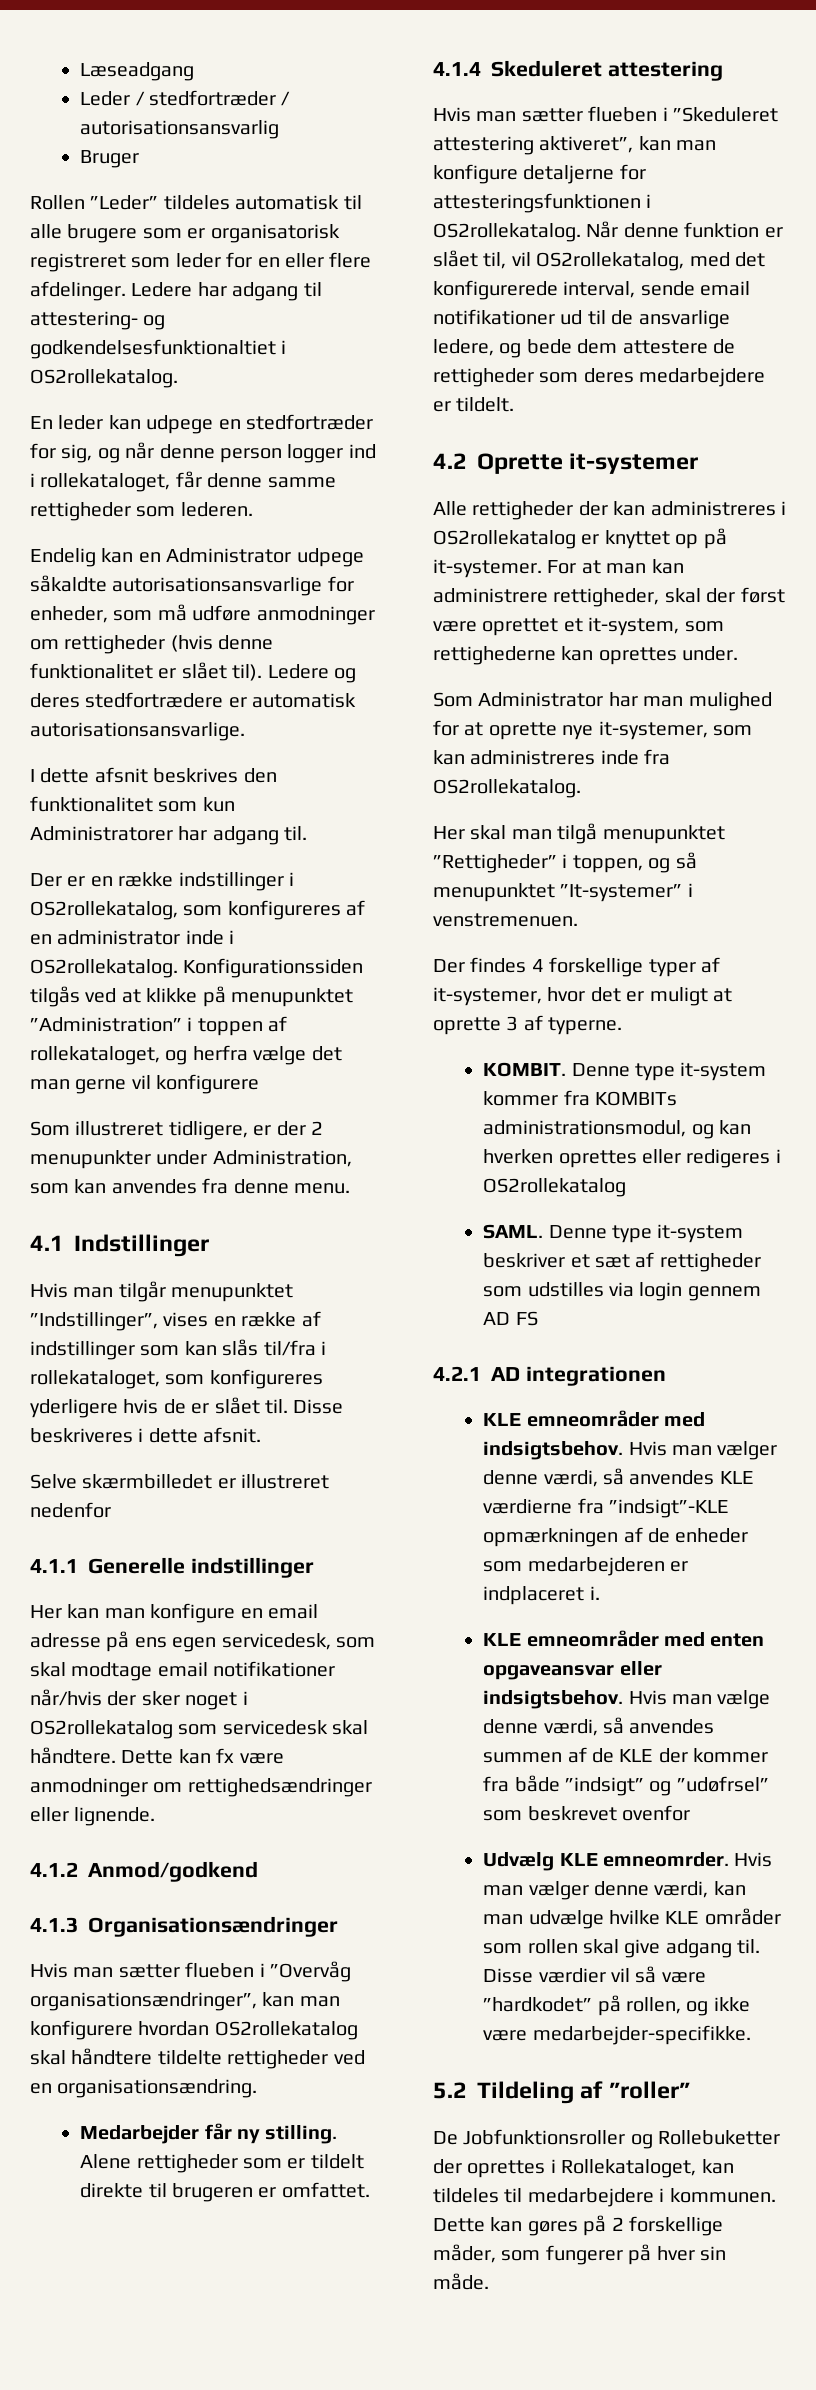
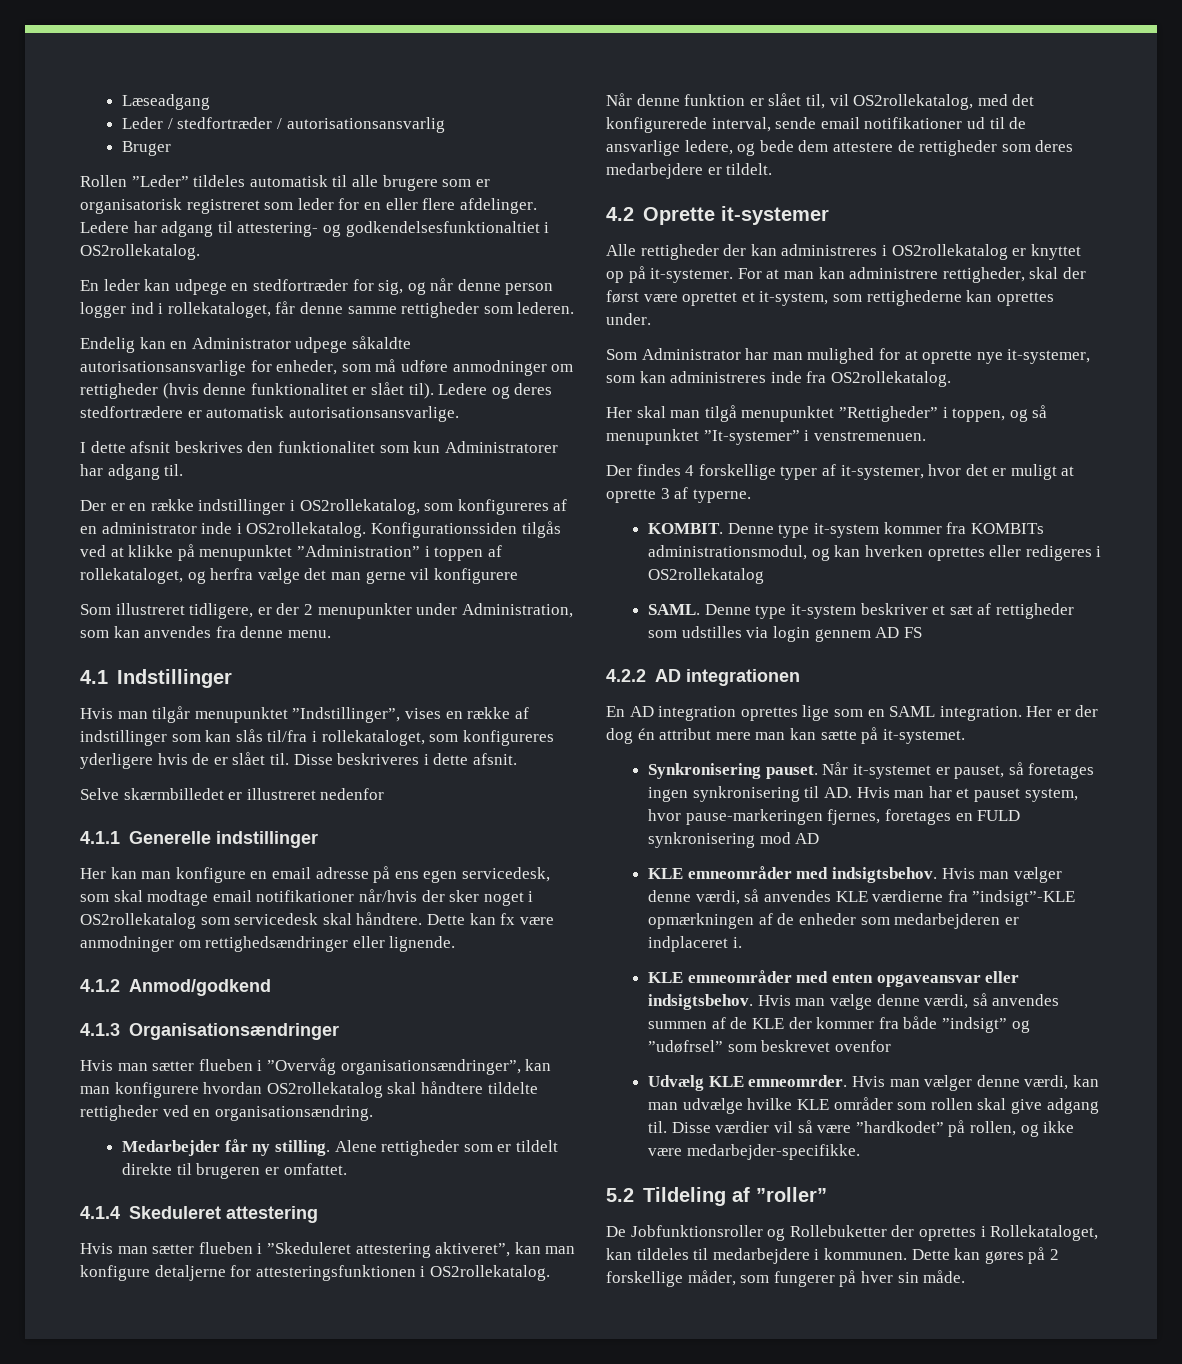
- 4.2.1 AD integrationen
+ 4.2.2 AD integrationen
+ En AD integration oprettes lige som en SAML integration. Her er der dog én attribut mere man kan sætte på it-systemet.
+ Synkronisering pauset. Når it-systemet er pauset, så foretages ingen synkronisering til AD. Hvis man har et pauset system, hvor pause-markeringen fjernes, foretages en FULD synkronisering mod AD

